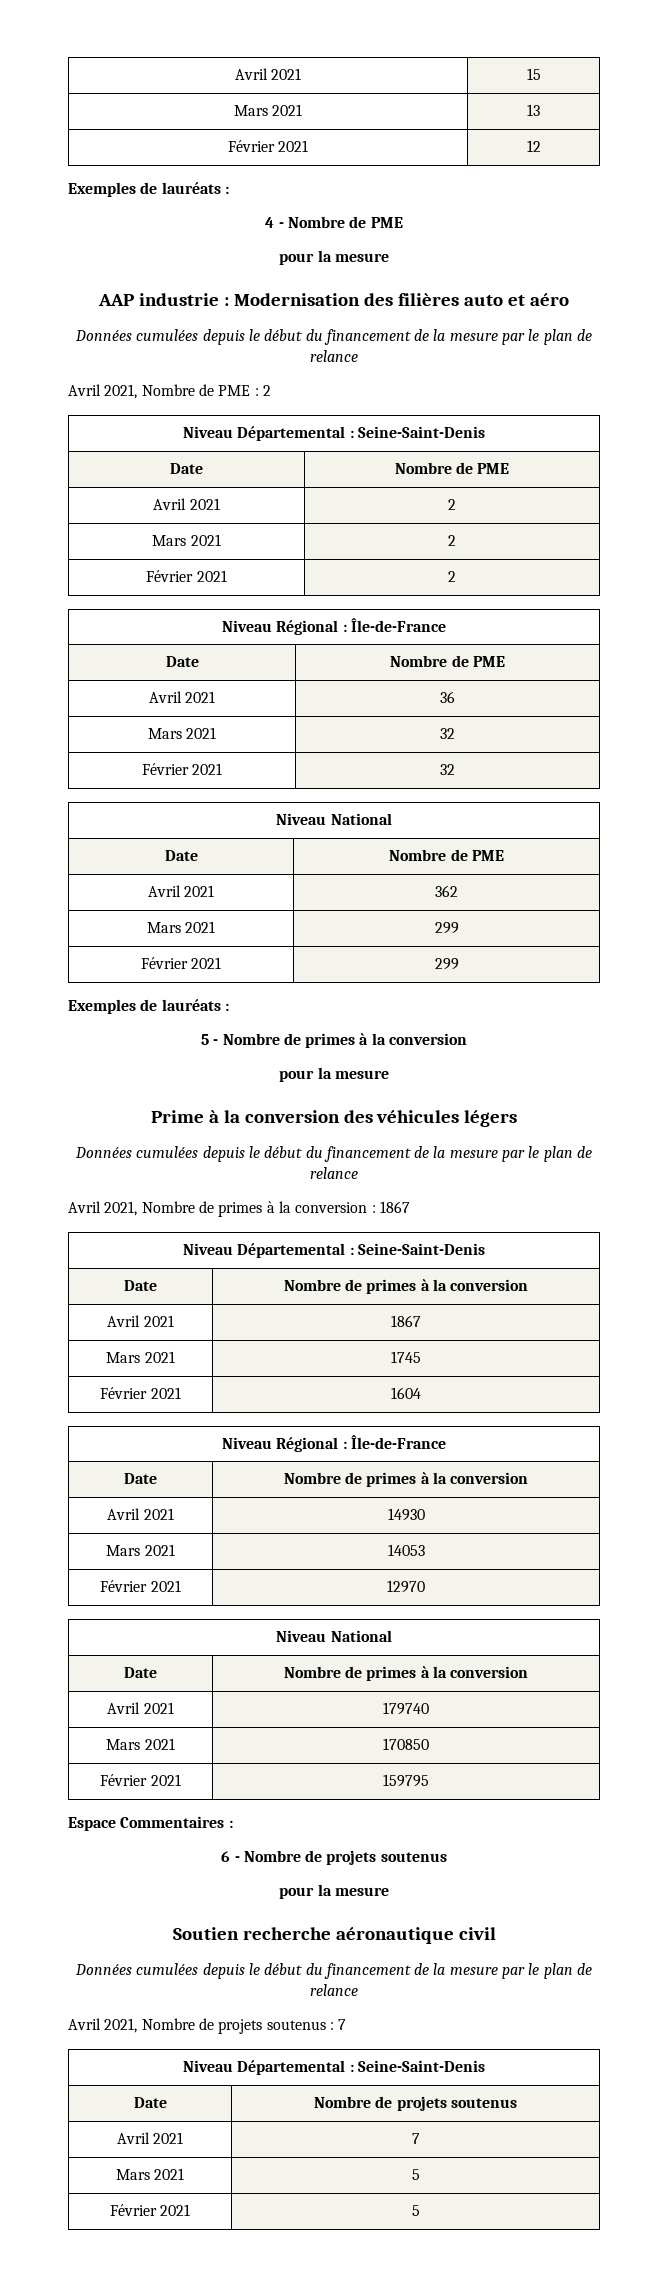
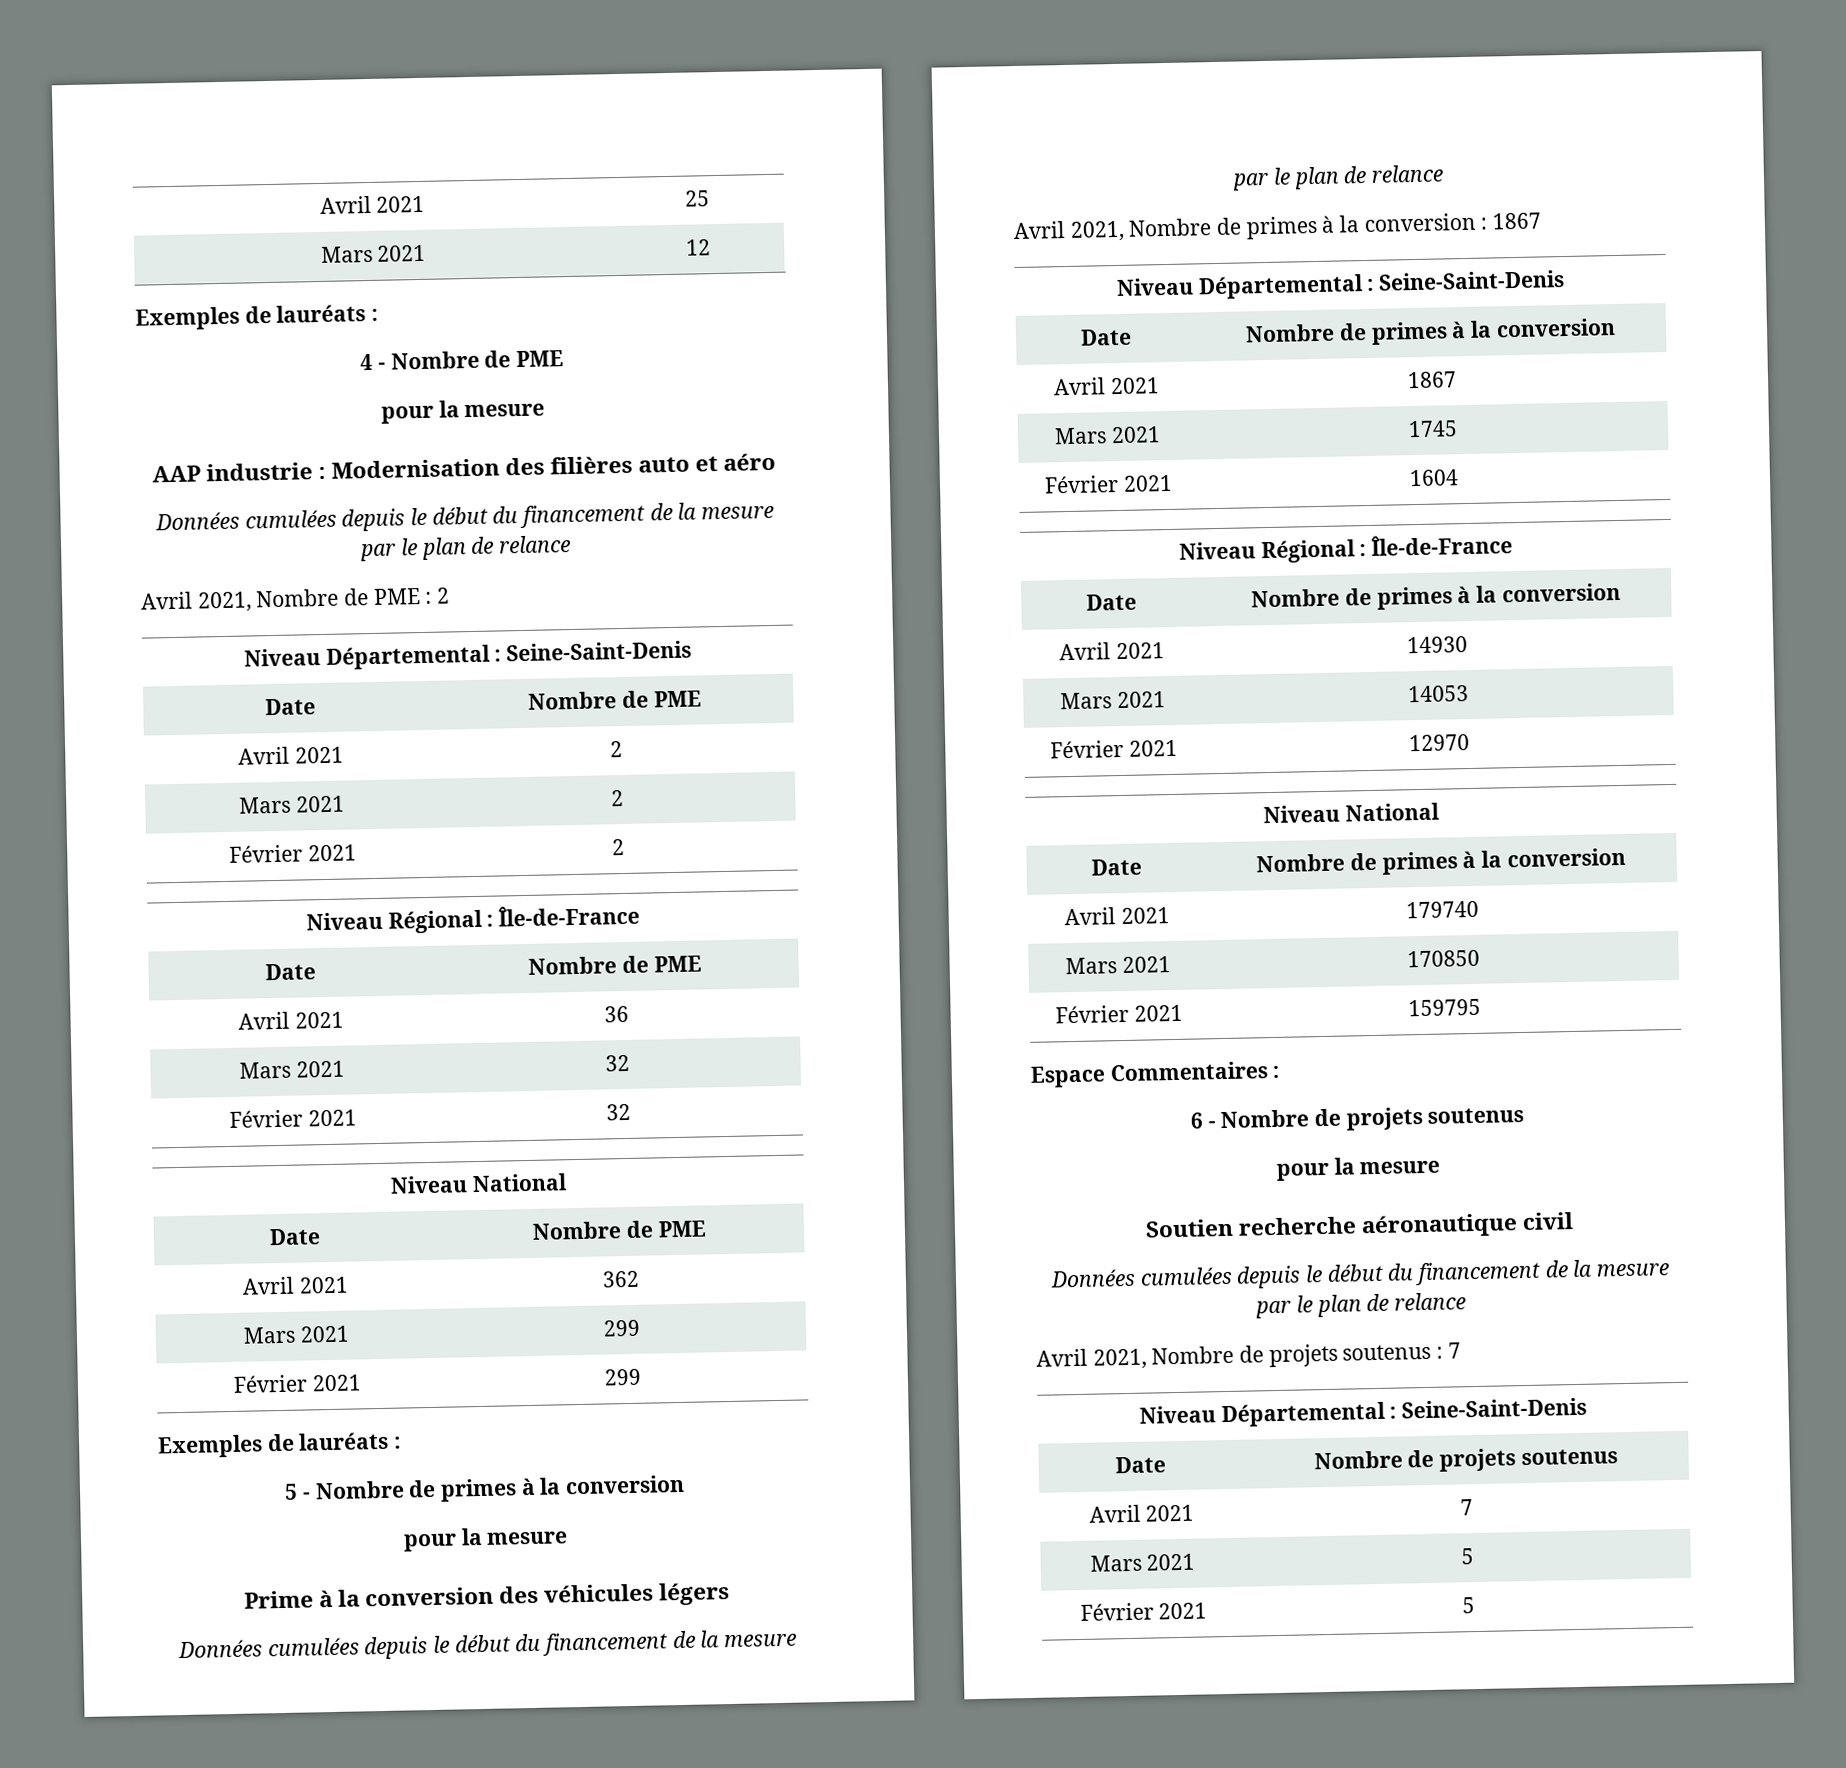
- Avril 2021 | 15
- Mars 2021 | 13
- Février 2021 | 12
+ Avril 2021 | 25
+ Mars 2021 | 12

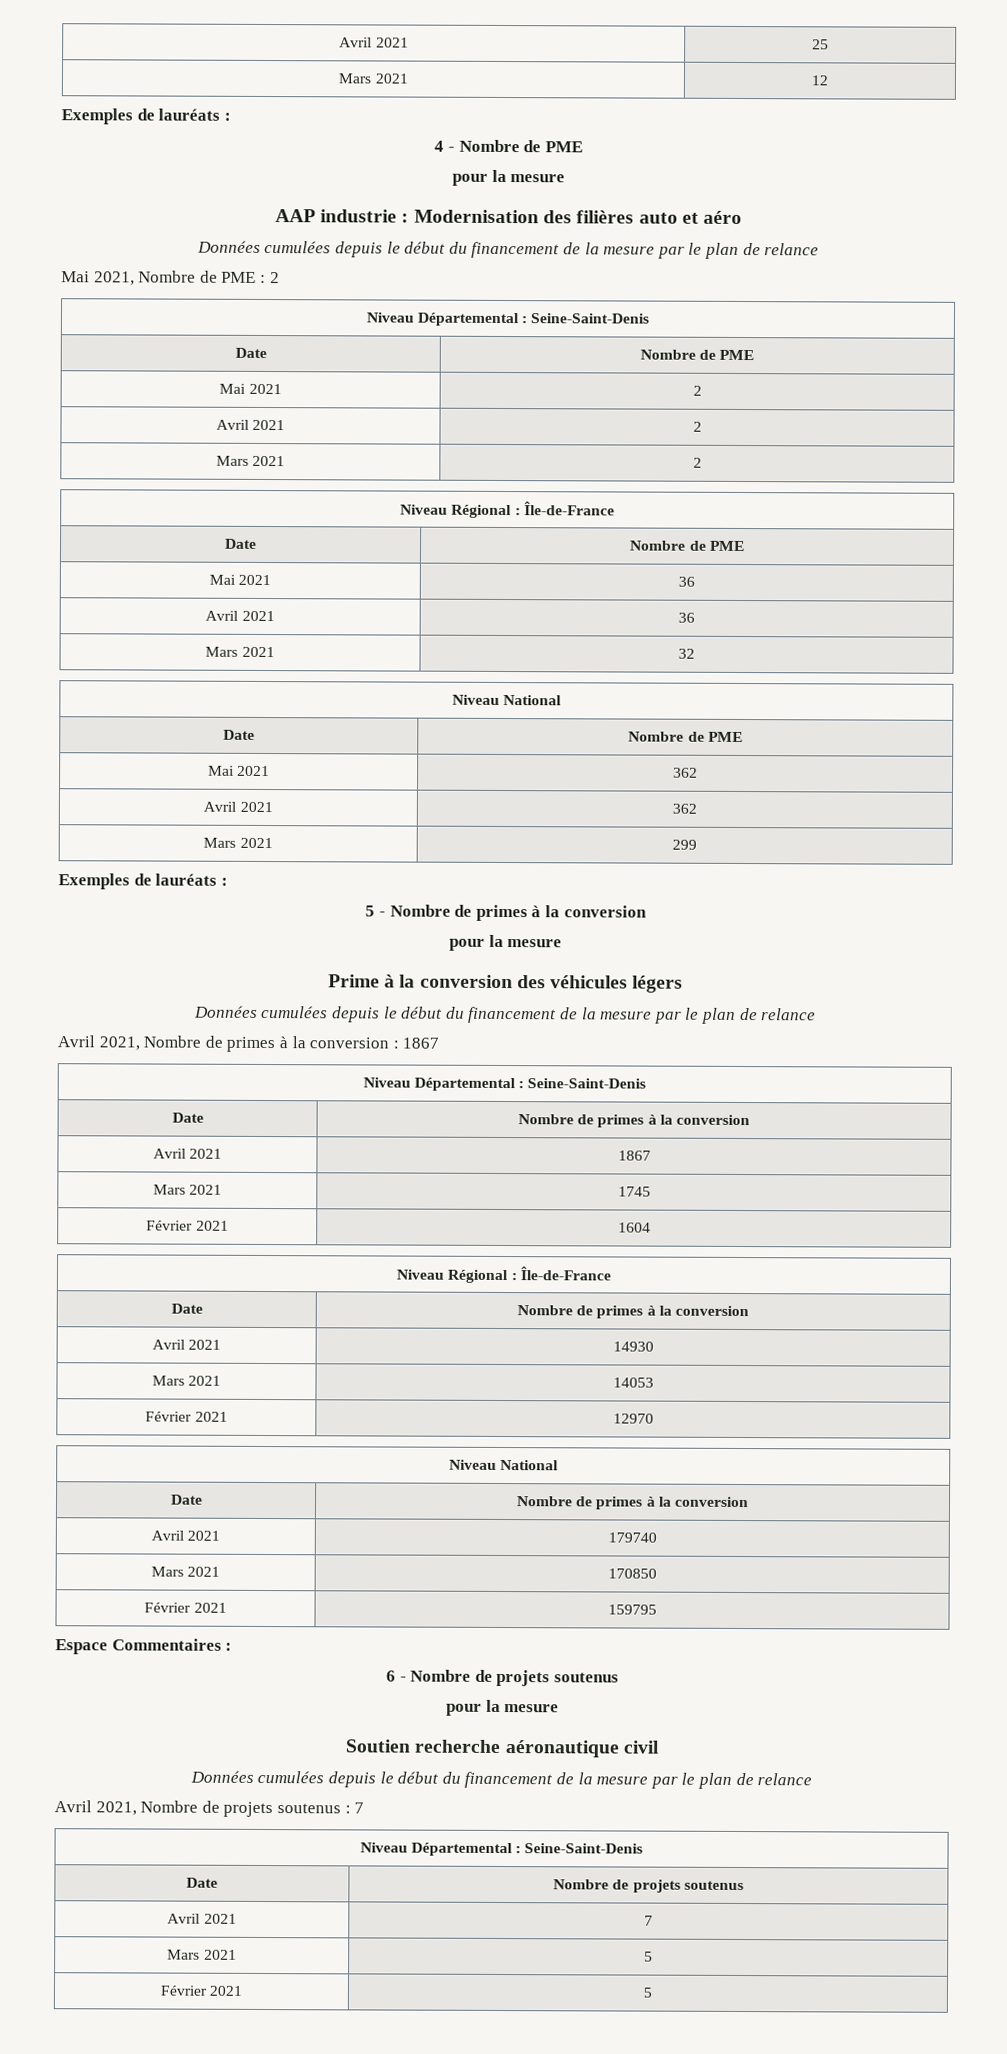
- Avril 2021, Nombre de PME : 2
+ Mai 2021, Nombre de PME : 2
+ Mai 2021 | 2
- Février 2021 | 2
+ Mai 2021 | 36
- Février 2021 | 32
+ Mai 2021 | 362
- Février 2021 | 299

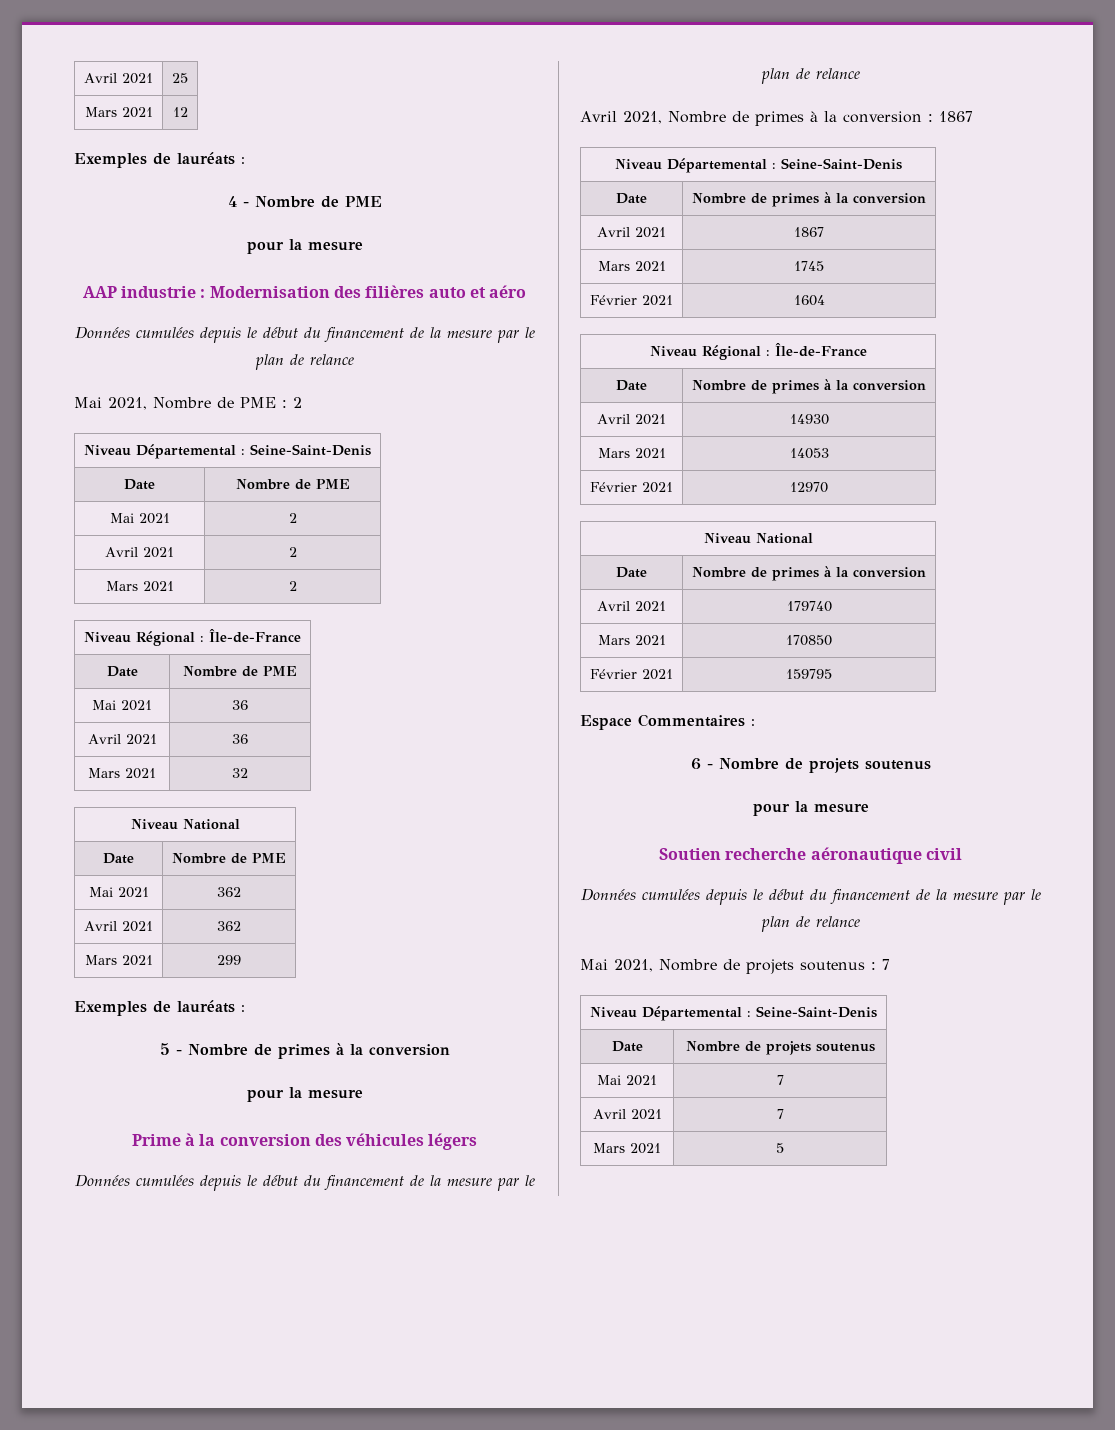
- Avril 2021, Nombre de projets soutenus : 7
+ Mai 2021, Nombre de projets soutenus : 7
+ Mai 2021 | 7
- Février 2021 | 5

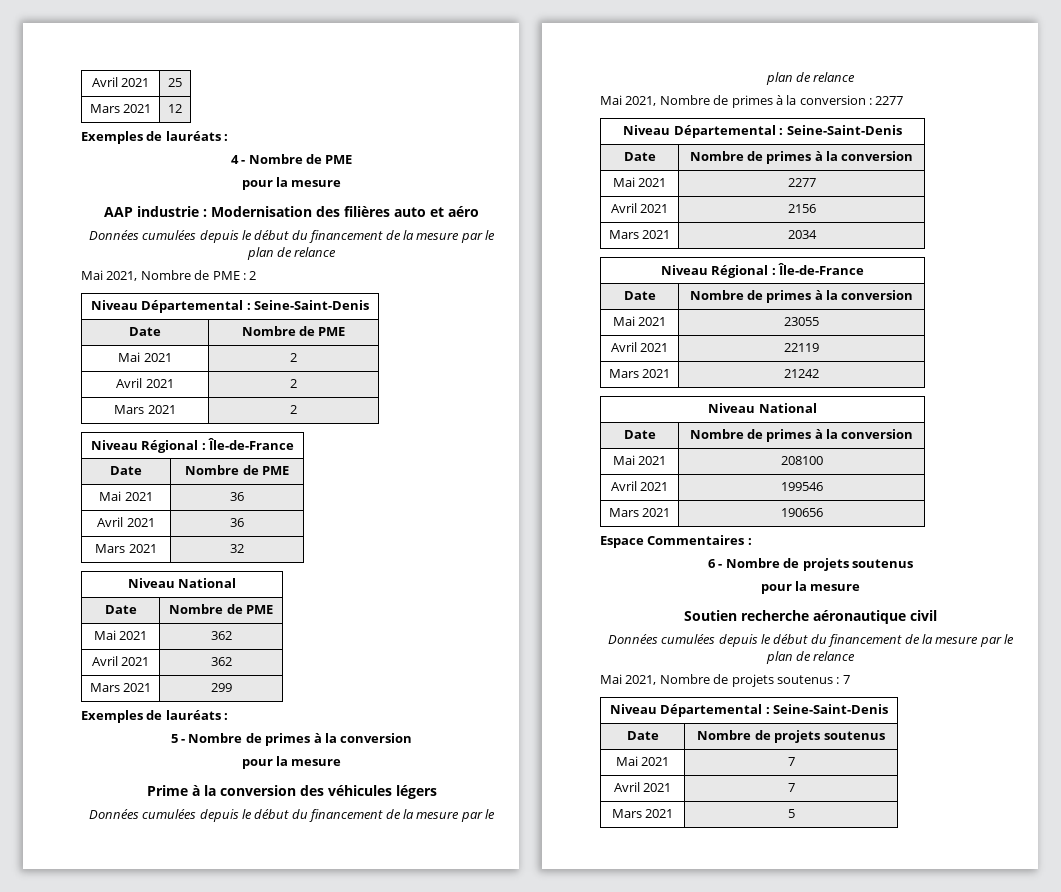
- Avril 2021, Nombre de primes à la conversion : 1867
+ Mai 2021, Nombre de primes à la conversion : 2277
- Avril 2021 | 1867
- Mars 2021 | 1745
- Février 2021 | 1604
+ Mai 2021 | 2277
+ Avril 2021 | 2156
+ Mars 2021 | 2034
- Avril 2021 | 14930
- Mars 2021 | 14053
- Février 2021 | 12970
+ Mai 2021 | 23055
+ Avril 2021 | 22119
+ Mars 2021 | 21242
- Avril 2021 | 179740
- Mars 2021 | 170850
- Février 2021 | 159795
+ Mai 2021 | 208100
+ Avril 2021 | 199546
+ Mars 2021 | 190656

